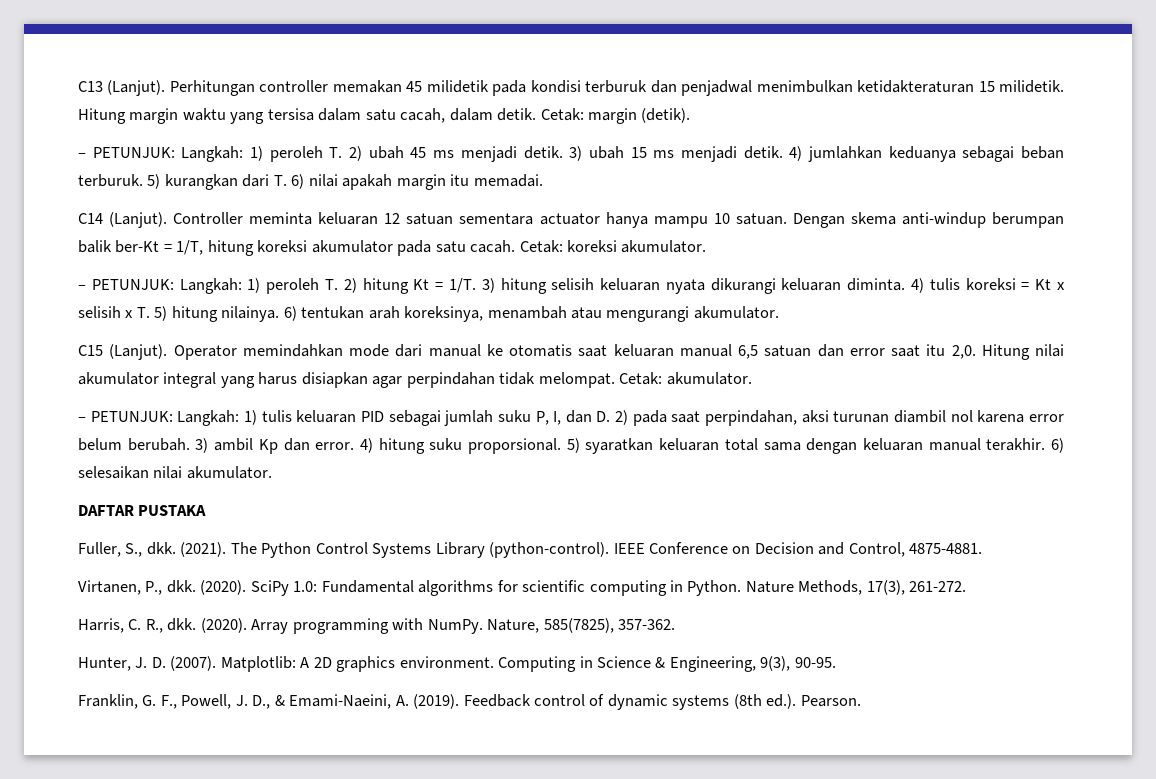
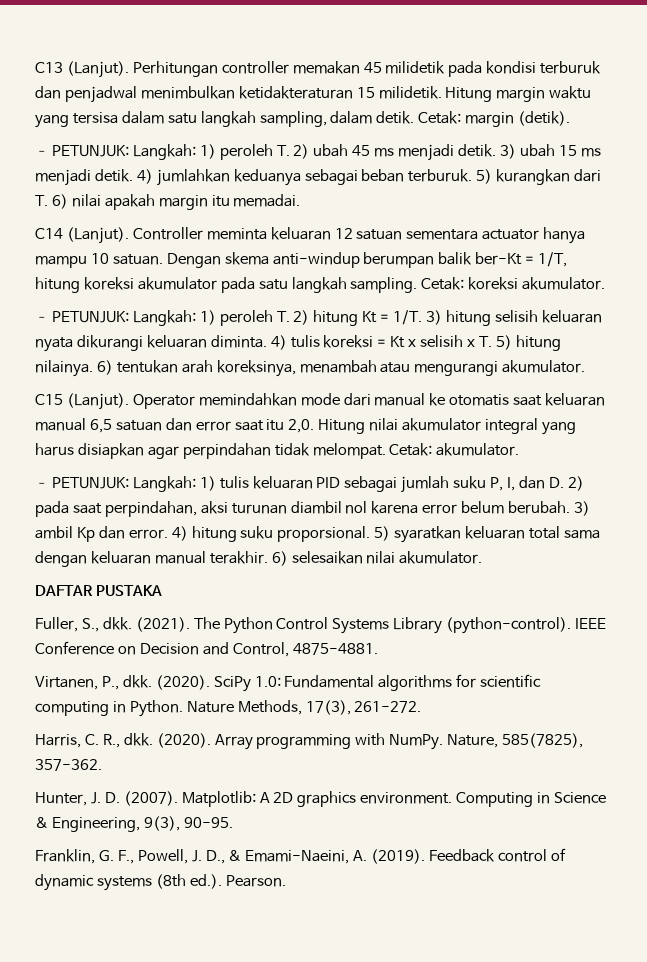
- Hitung margin waktu yang tersisa dalam satu cacah, dalam detik.
+ Hitung margin waktu yang tersisa dalam satu langkah sampling, dalam detik.
- Dengan skema anti-windup berumpan balik ber-Kt = 1/T, hitung koreksi akumulator pada satu cacah.
+ Dengan skema anti-windup berumpan balik ber-Kt = 1/T, hitung koreksi akumulator pada satu langkah sampling.

